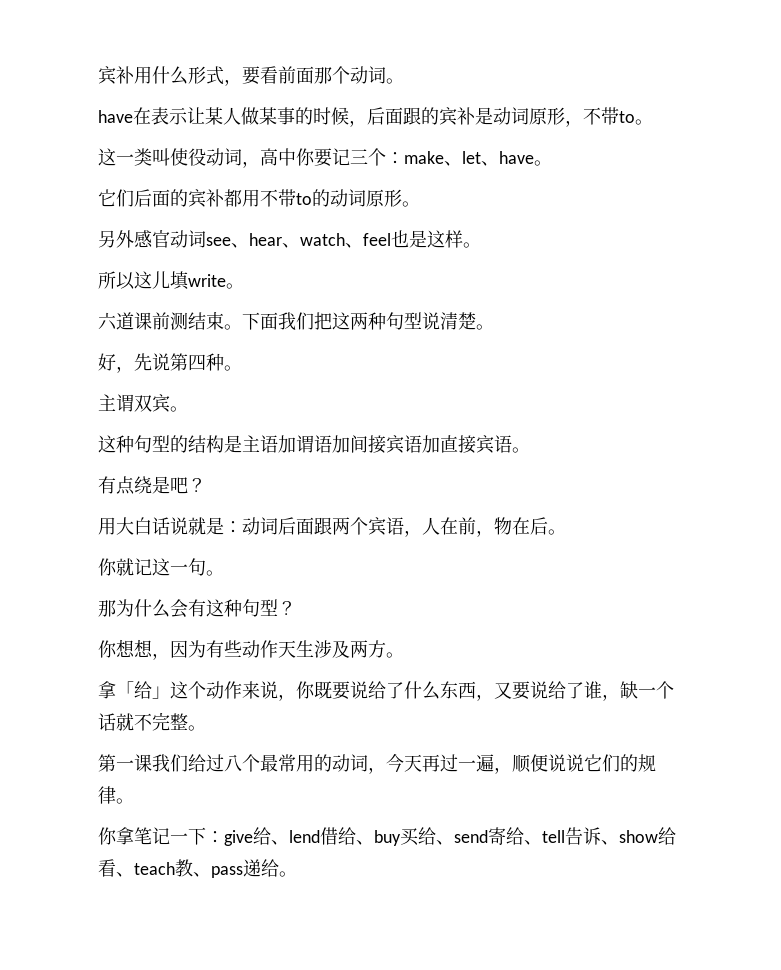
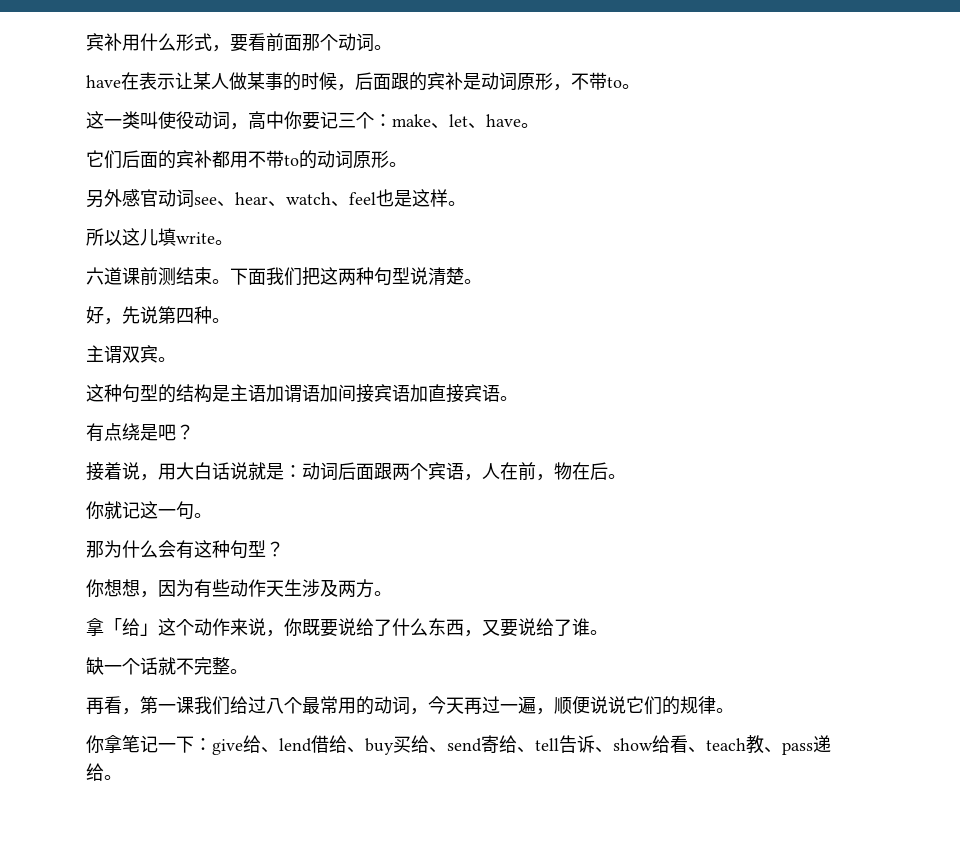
- 用大白话说就是：动词后面跟两个宾语，人在前，物在后。
+ 接着说，用大白话说就是：动词后面跟两个宾语，人在前，物在后。
- 拿「给」这个动作来说，你既要说给了什么东西，又要说给了谁，缺一个话就不完整。
+ 拿「给」这个动作来说，你既要说给了什么东西，又要说给了谁。
+ 缺一个话就不完整。
- 第一课我们给过八个最常用的动词，今天再过一遍，顺便说说它们的规律。
+ 再看，第一课我们给过八个最常用的动词，今天再过一遍，顺便说说它们的规律。

